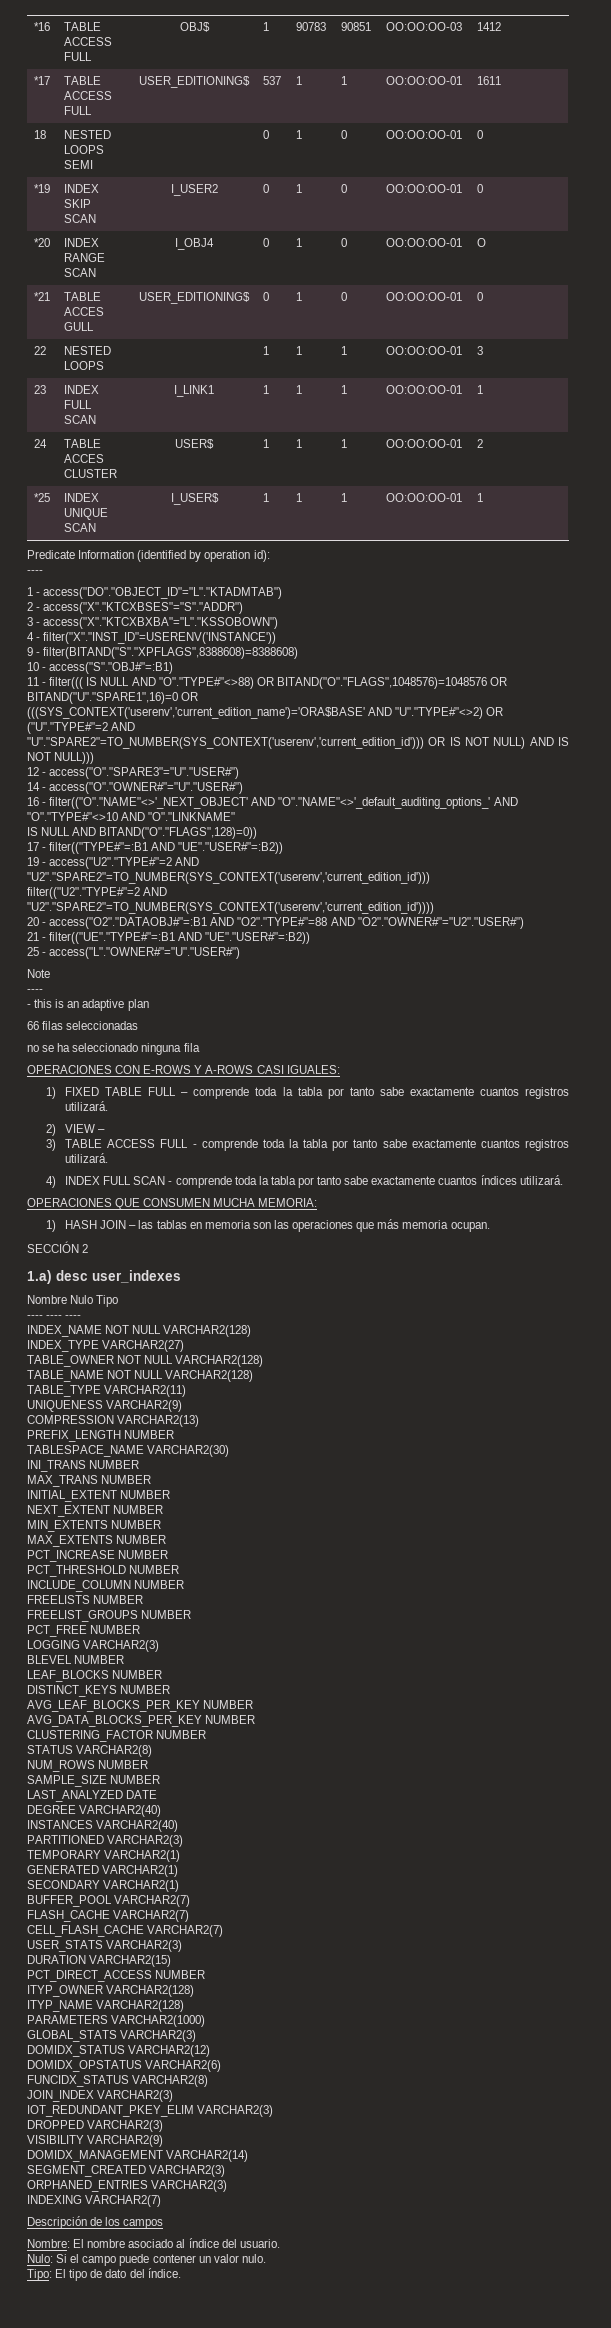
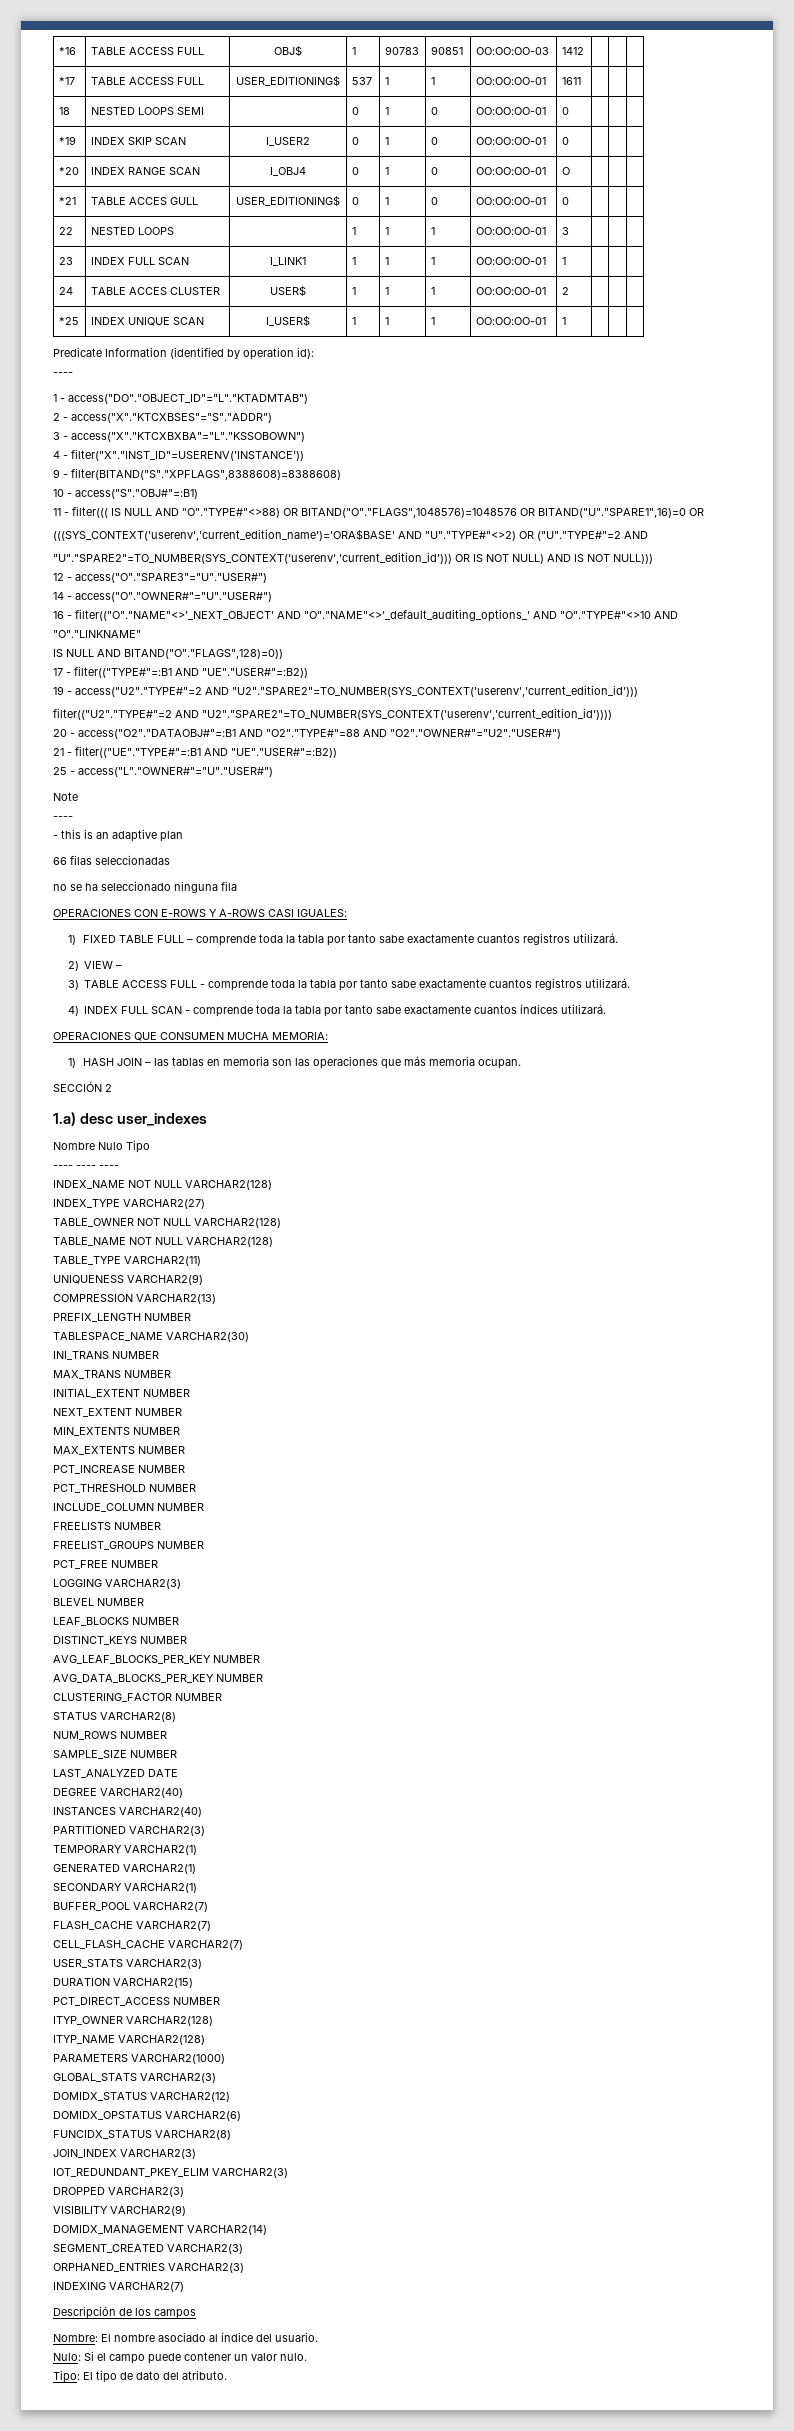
- Tipo: El tipo de dato del índice.
+ Tipo: El tipo de dato del atributo.

